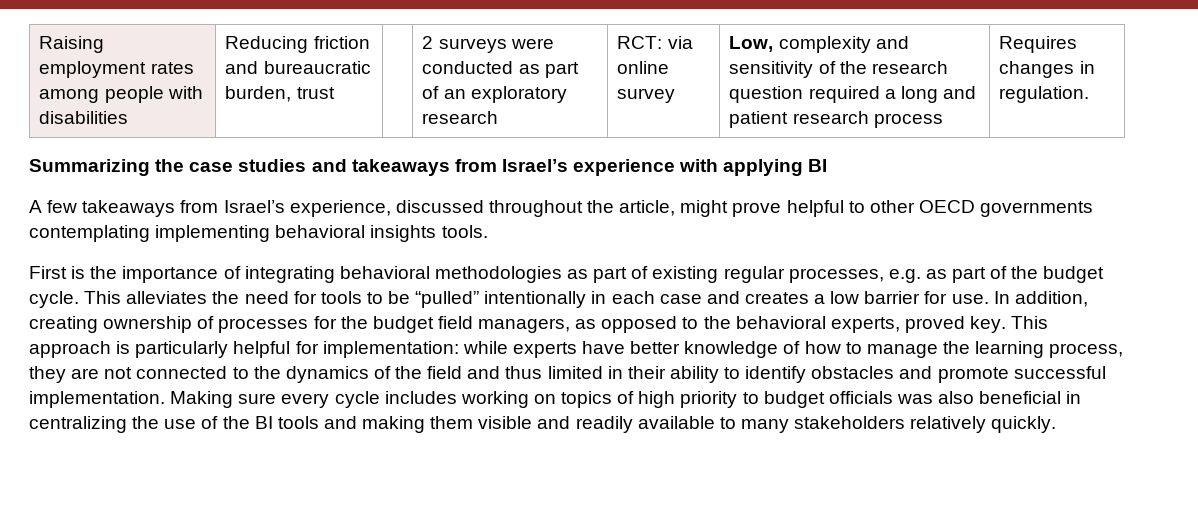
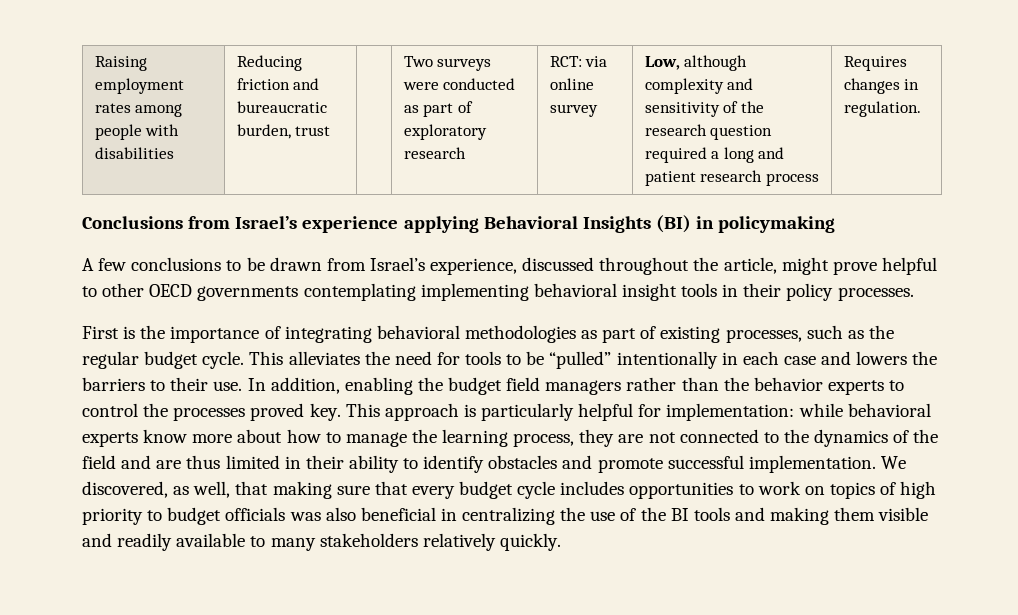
- 2 surveys were conducted as part of an exploratory research
+ Two surveys were conducted as part of exploratory research
- Low, complexity and sensitivity of the research question required a long and patient research process
+ Low, although complexity and sensitivity of the research question required a long and patient research process
- Summarizing the case studies and takeaways from Israel’s experience with applying BI
- A few takeaways from Israel’s experience, discussed throughout the article, might prove helpful to other OECD governments contemplating implementing behavioral insights tools.
+ Conclusions from Israel’s experience applying Behavioral Insights (BI) in policymaking
+ A few conclusions to be drawn from Israel’s experience, discussed throughout the article, might prove helpful to other OECD governments contemplating implementing behavioral insight tools in their policy processes.
- First is the importance of integrating behavioral methodologies as part of existing regular processes, e.g. as part of the budget cycle.
+ First is the importance of integrating behavioral methodologies as part of existing processes, such as the regular budget cycle.
- This alleviates the need for tools to be “pulled” intentionally in each case and creates a low barrier for use. In addition, creating ownership of processes for the budget field managers, as opposed to the behavioral experts, proved key.
+ This alleviates the need for tools to be “pulled” intentionally in each case and lowers the barriers to their use. In addition, enabling the budget field managers rather than the behavior experts to control the processes proved key.
- This approach is particularly helpful for implementation: while experts have better knowledge of how to manage the learning process, they are not connected to the dynamics of the field and thus limited in their ability to identify obstacles and promote successful implementation.
+ This approach is particularly helpful for implementation: while behavioral experts know more about how to manage the learning process, they are not connected to the dynamics of the field and are thus limited in their ability to identify obstacles and promote successful implementation.
- Making sure every cycle includes working on topics of high priority to budget officials was also beneficial in centralizing the use of the BI tools and making them visible and readily available to many stakeholders relatively quickly.
+ We discovered, as well, that making sure that every budget cycle includes opportunities to work on topics of high priority to budget officials was also beneficial in centralizing the use of the BI tools and making them visible and readily available to many stakeholders relatively quickly.

